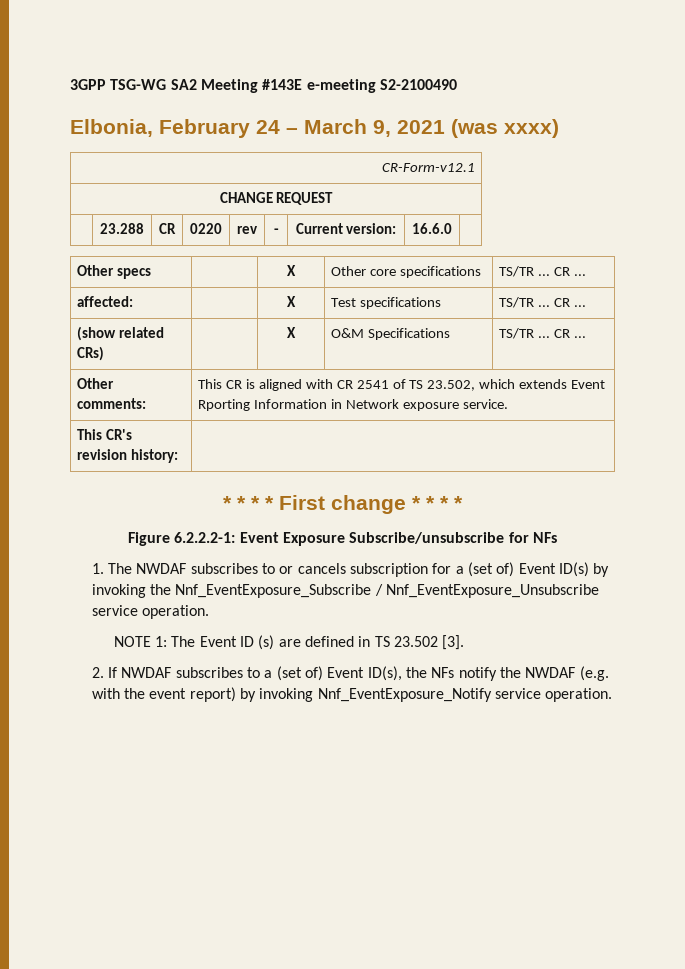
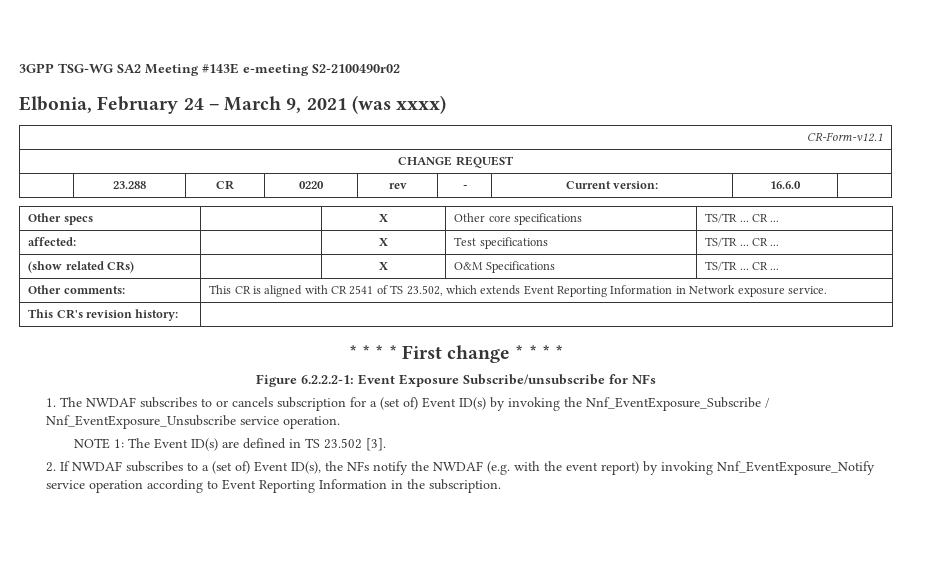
- 3GPP TSG-WG SA2 Meeting #143E e-meeting S2-2100490
+ 3GPP TSG-WG SA2 Meeting #143E e-meeting S2-2100490r02
- Other comments: | This CR is aligned with CR 2541 of TS 23.502, which extends Event Rporting Information in Network exposure service.
+ Other comments: | This CR is aligned with CR 2541 of TS 23.502, which extends Event Reporting Information in Network exposure service.
- NOTE 1: The Event ID (s) are defined in TS 23.502 [3].
+ NOTE 1: The Event ID(s) are defined in TS 23.502 [3].
- 2. If NWDAF subscribes to a (set of) Event ID(s), the NFs notify the NWDAF (e.g. with the event report) by invoking Nnf_EventExposure_Notify service operation.
+ 2. If NWDAF subscribes to a (set of) Event ID(s), the NFs notify the NWDAF (e.g. with the event report) by invoking Nnf_EventExposure_Notify service operation according to Event Reporting Information in the subscription.

